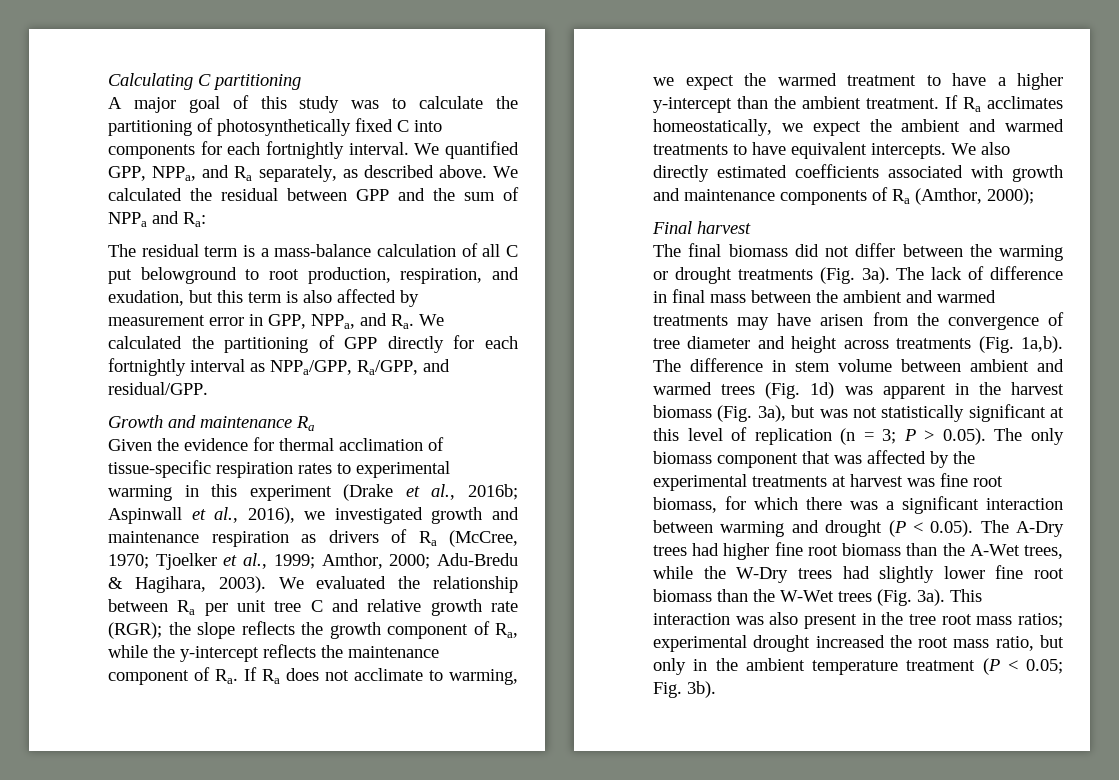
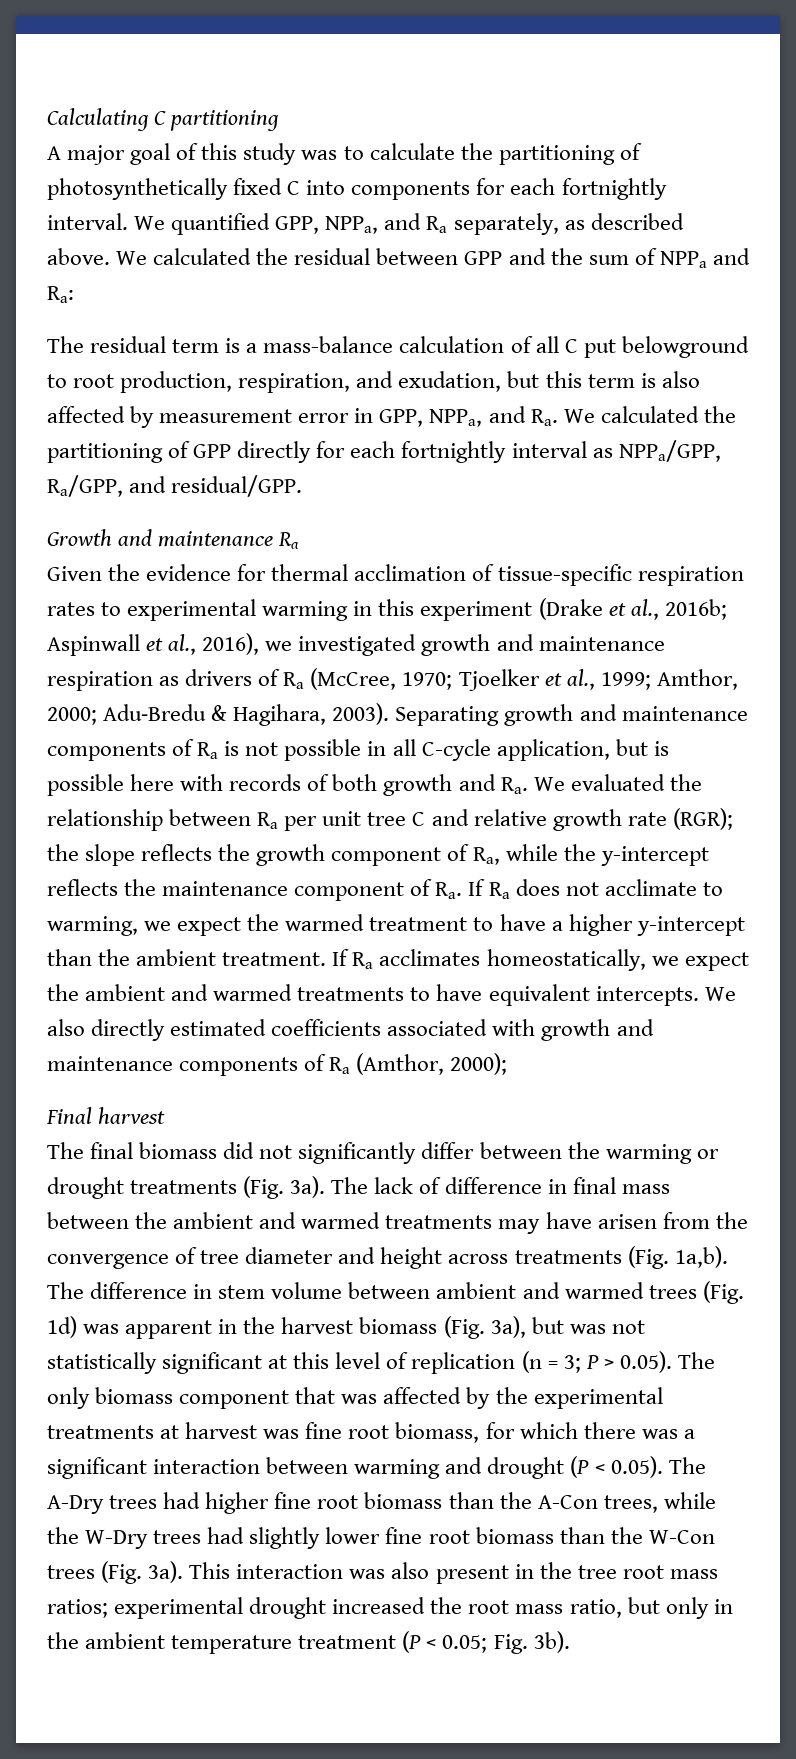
- We evaluated the relationship between Ra per unit tree C and relative growth rate (RGR); the slope reflects the growth component of Ra, while the y-intercept reflects the maintenance component of Ra. If Ra does not acclimate to warming, we expect the warmed treatment to have a higher y-intercept than the ambient treatment.
+ Separating growth and maintenance components of Ra is not possible in all C-cycle application, but is possible here with records of both growth and Ra. We evaluated the relationship between Ra per unit tree C and relative growth rate (RGR); the slope reflects the growth component of Ra, while the y-intercept reflects the maintenance component of Ra. If Ra does not acclimate to warming, we expect the warmed treatment to have a higher y-intercept than the ambient treatment.
- The final biomass did not differ between the warming or drought treatments (Fig. 3a).
+ The final biomass did not significantly differ between the warming or drought treatments (Fig. 3a).
- P > 0.05). The only biomass component that was affected by the experimental treatments at harvest was fine root biomass, for which there was a significant interaction between warming and drought (P < 0.05). The A-Dry trees had higher fine root biomass than the A-Wet trees, while the W-Dry trees had slightly lower fine root biomass than the W-Wet trees (Fig. 3a).
+ P > 0.05). The only biomass component that was affected by the experimental treatments at harvest was fine root biomass, for which there was a significant interaction between warming and drought (P < 0.05). The A-Dry trees had higher fine root biomass than the A-Con trees, while the W-Dry trees had slightly lower fine root biomass than the W-Con trees (Fig. 3a).

